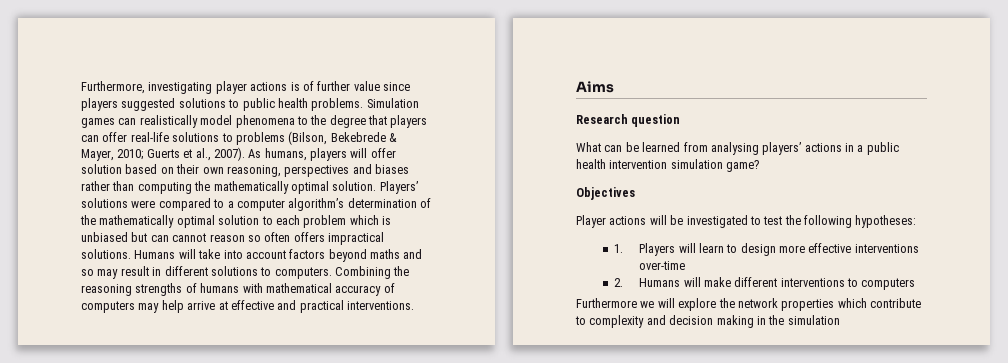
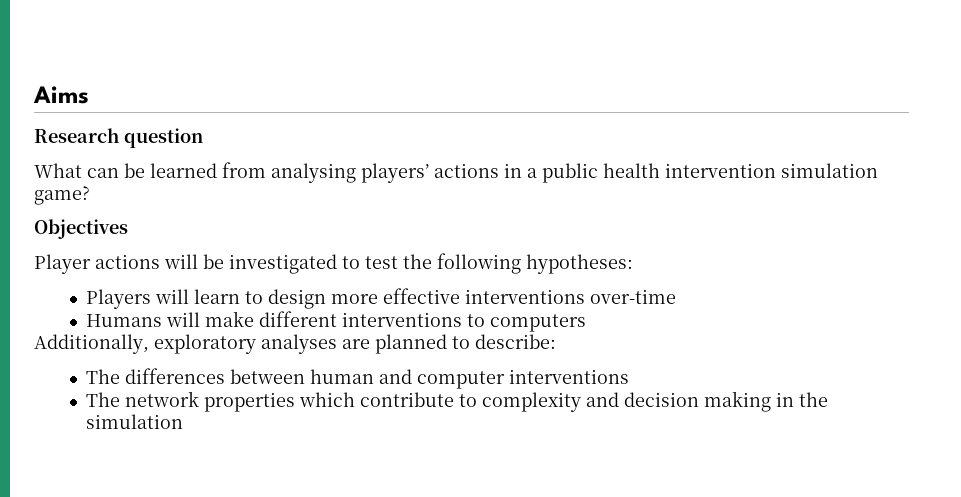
- Furthermore, investigating player actions is of further value since players suggested solutions to public health problems. Simulation games can realistically model phenomena to the degree that players can offer real-life solutions to problems (Bilson, Bekebrede & Mayer, 2010; Guerts et al., 2007). As humans, players will offer solution based on their own reasoning, perspectives and biases rather than computing the mathematically optimal solution. Players’ solutions were compared to a computer algorithm’s determination of the mathematically optimal solution to each problem which is unbiased but can cannot reason so often offers impractical solutions. Humans will take into account factors beyond maths and so may result in different solutions to computers. Combining the reasoning strengths of humans with mathematical accuracy of computers may help arrive at effective and practical interventions.
- 1. Players will learn to design more effective interventions over-time
+ Players will learn to design more effective interventions over-time
- 2. Humans will make different interventions to computers
+ Humans will make different interventions to computers
- Furthermore we will explore the network properties which contribute to complexity and decision making in the simulation
+ Additionally, exploratory analyses are planned to describe:
+ The differences between human and computer interventions
+ The network properties which contribute to complexity and decision making in the simulation

